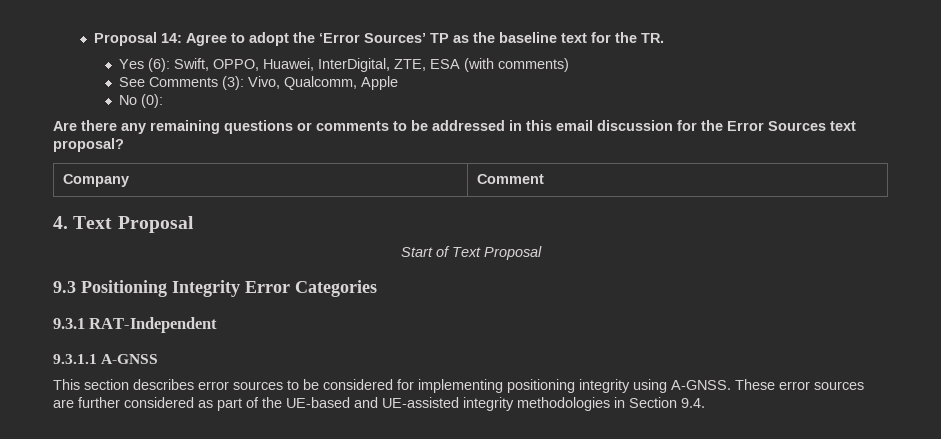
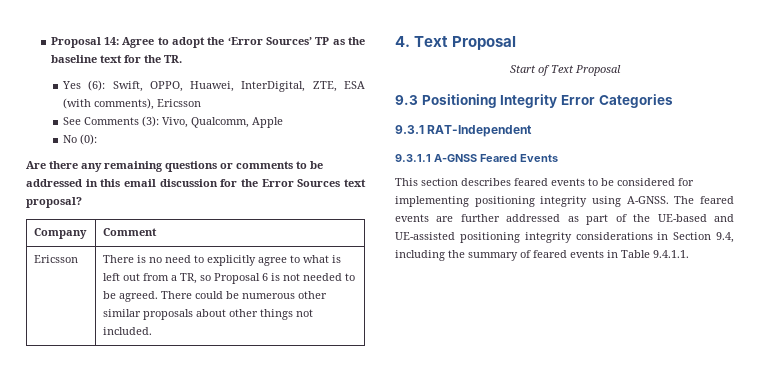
- Yes (6): Swift, OPPO, Huawei, InterDigital, ZTE, ESA (with comments)
+ Yes (6): Swift, OPPO, Huawei, InterDigital, ZTE, ESA (with comments), Ericsson
+ Ericsson | There is no need to explicitly agree to what is left out from a TR, so Proposal 6 is not needed to be agreed. There could be numerous other similar proposals about other things not included.
- 9.3.1.1 A-GNSS
+ 9.3.1.1 A-GNSS Feared Events
- This section describes error sources to be considered for implementing positioning integrity using A-GNSS.
+ This section describes feared events to be considered for implementing positioning integrity using A-GNSS.
- These error sources are further considered as part of the UE-based and UE-assisted integrity methodologies in Section 9.4.
+ The feared events are further addressed as part of the UE-based and UE-assisted positioning integrity considerations in Section 9.4, including the summary of feared events in Table 9.4.1.1.

